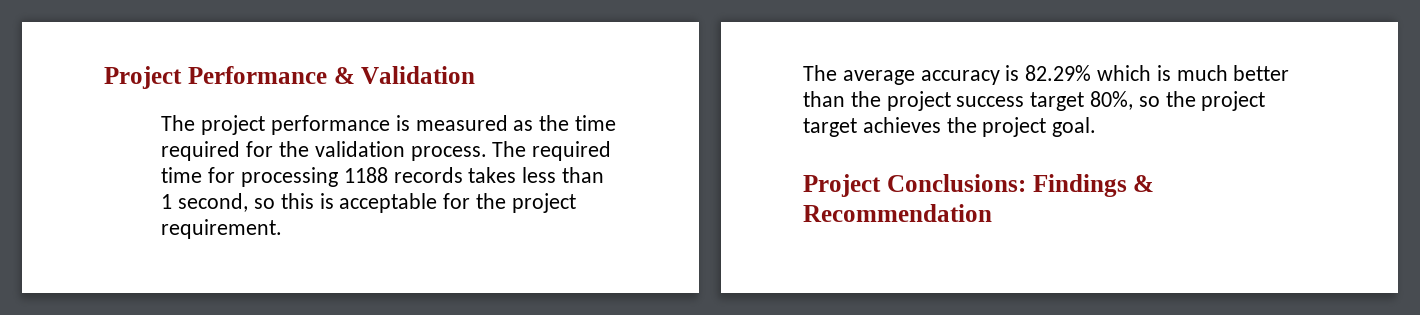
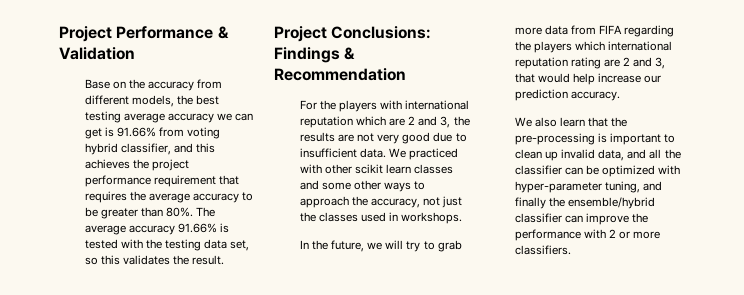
- The project performance is measured as the time required for the validation process. The required time for processing 1188 records takes less than 1 second, so this is acceptable for the project requirement.
- The average accuracy is 82.29% which is much better than the project success target 80%, so the project target achieves the project goal.
+ Base on the accuracy from different models, the best testing average accuracy we can get is 91.66% from voting hybrid classifier, and this achieves the project performance requirement that requires the average accuracy to be greater than 80%. The average accuracy 91.66% is tested with the testing data set, so this validates the result.
+ For the players with international reputation which are 2 and 3, the results are not very good due to insufficient data. We practiced with other scikit learn classes and some other ways to approach the accuracy, not just the classes used in workshops.
+ In the future, we will try to grab more data from FIFA regarding the players which international reputation rating are 2 and 3, that would help increase our prediction accuracy.
+ We also learn that the pre-processing is important to clean up invalid data, and all the classifier can be optimized with hyper-parameter tuning, and finally the ensemble/hybrid classifier can improve the performance with 2 or more classifiers.

